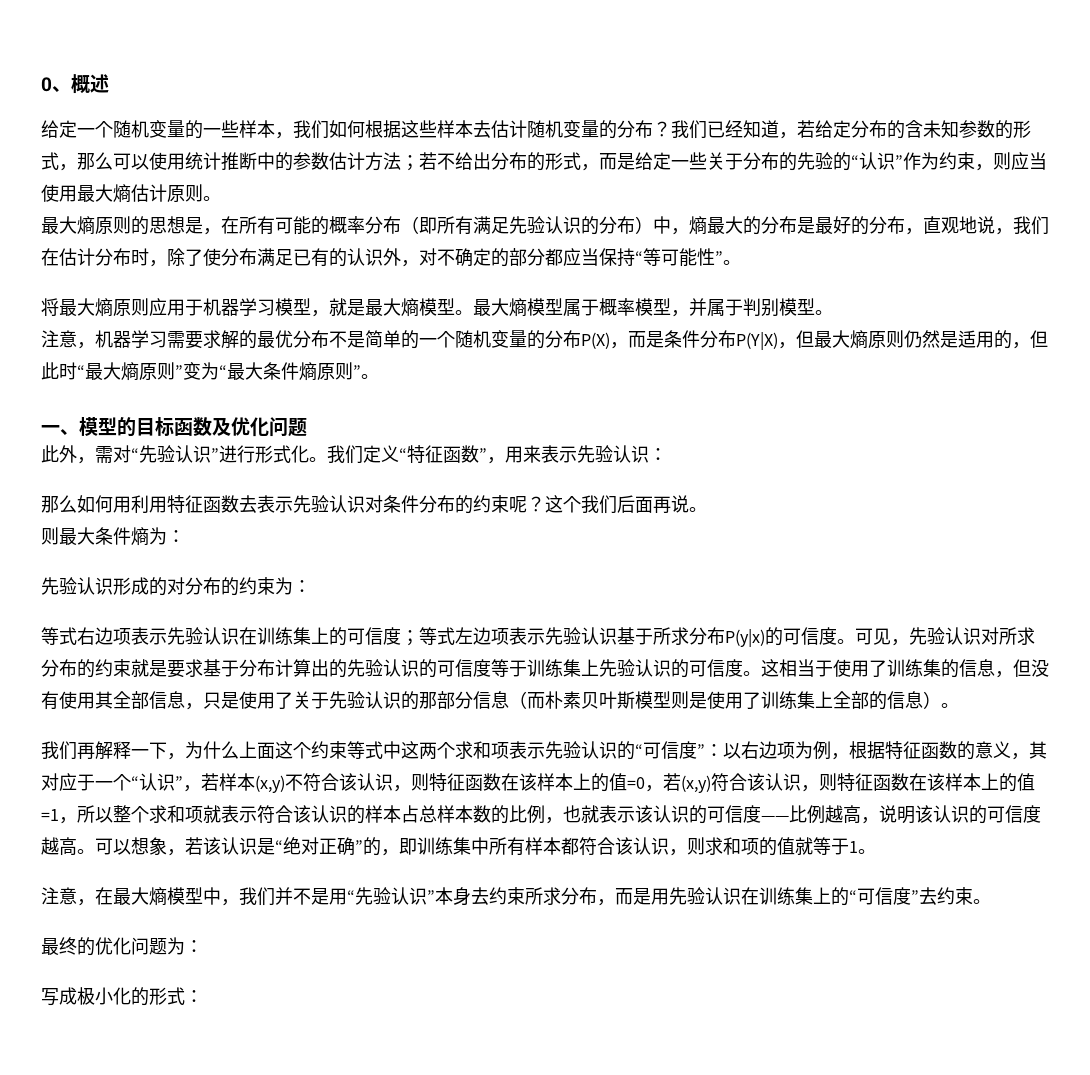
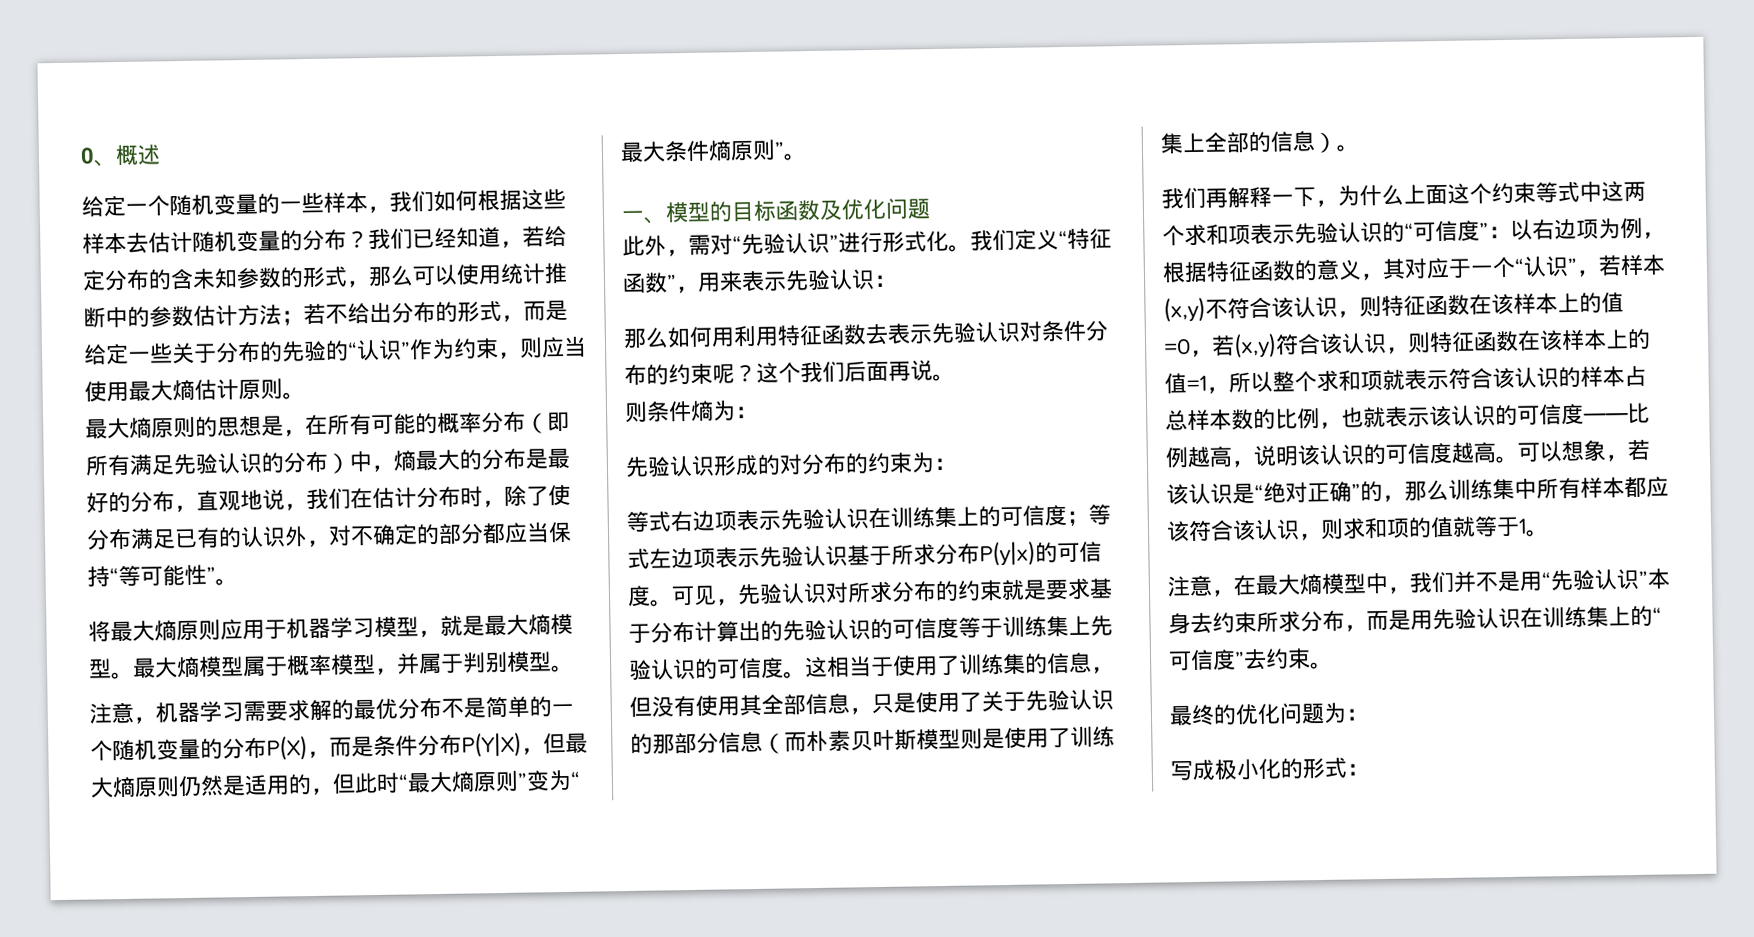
- 则最大条件熵为：
+ 则条件熵为：
- 可以想象，若该认识是“绝对正确”的，即训练集中所有样本都符合该认识，则求和项的值就等于1。
+ 可以想象，若该认识是“绝对正确”的，那么训练集中所有样本都应该符合该认识，则求和项的值就等于1。

